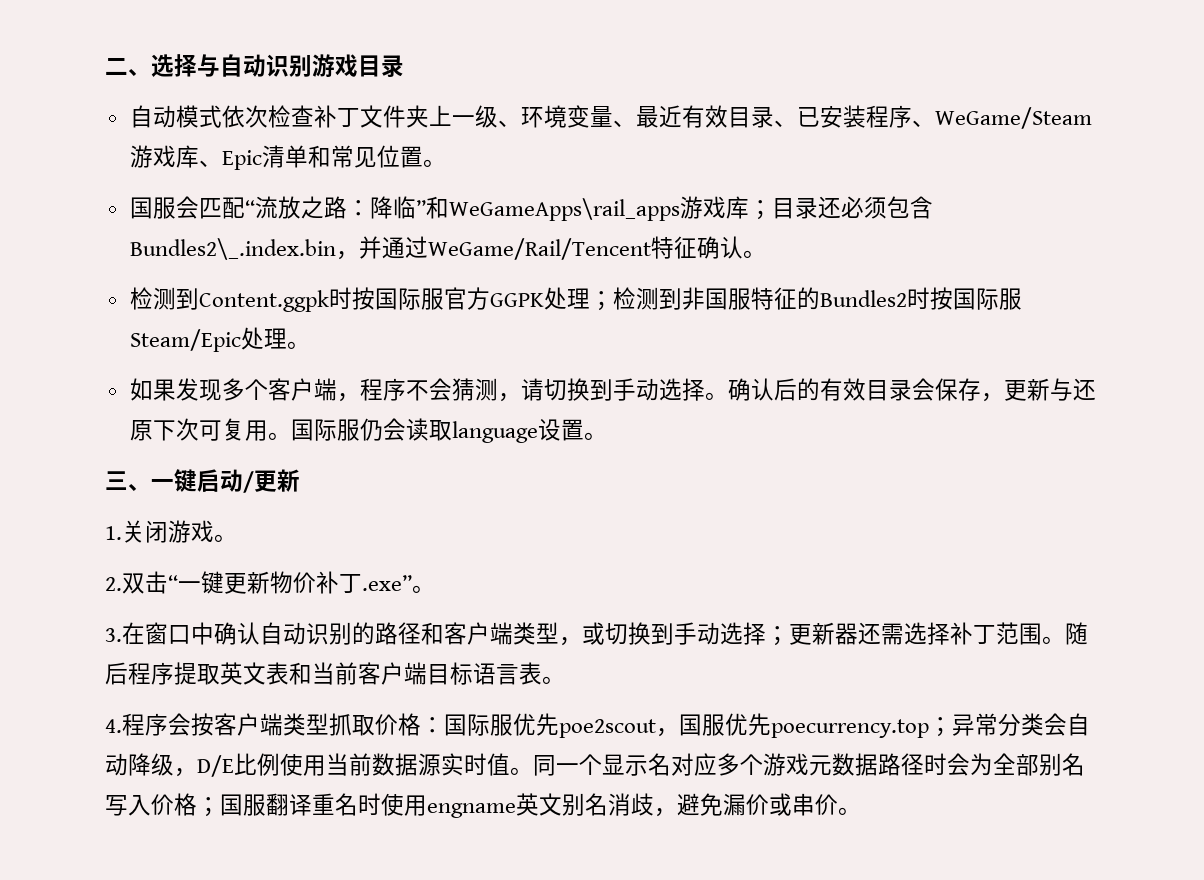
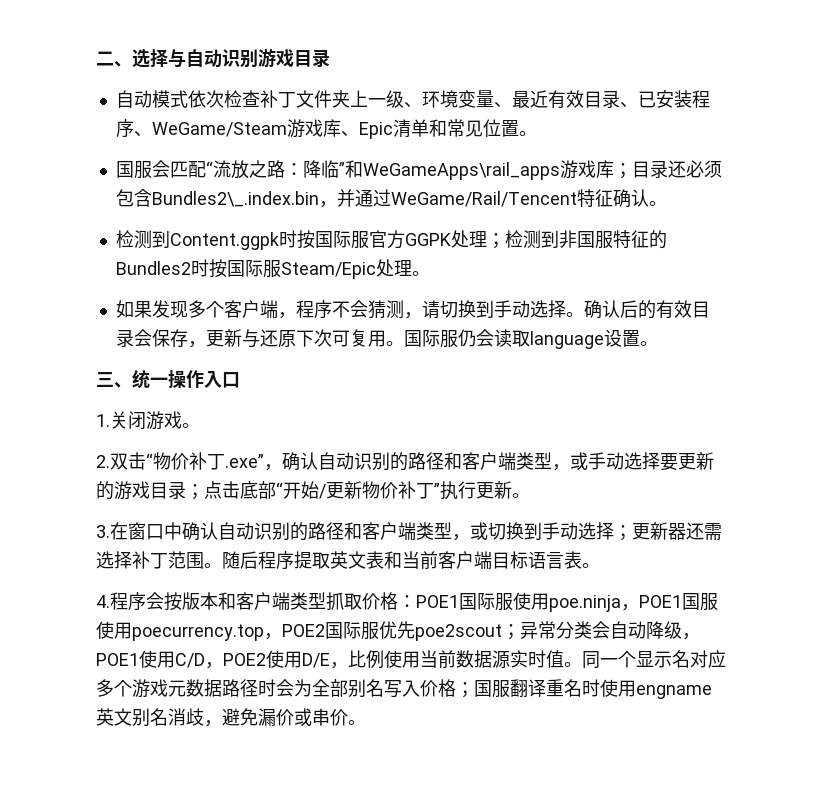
- 三、一键启动/更新
+ 三、统一操作入口
- 2.双击“一键更新物价补丁.exe”。
+ 2.双击“物价补丁.exe”，确认自动识别的路径和客户端类型，或手动选择要更新的游戏目录；点击底部“开始/更新物价补丁”执行更新。
- 4.程序会按客户端类型抓取价格：国际服优先poe2scout，国服优先poecurrency.top；异常分类会自动降级，D/E比例使用当前数据源实时值。
+ 4.程序会按版本和客户端类型抓取价格：POE1国际服使用poe.ninja，POE1国服使用poecurrency.top，POE2国际服优先poe2scout；异常分类会自动降级，POE1使用C/D，POE2使用D/E，比例使用当前数据源实时值。

